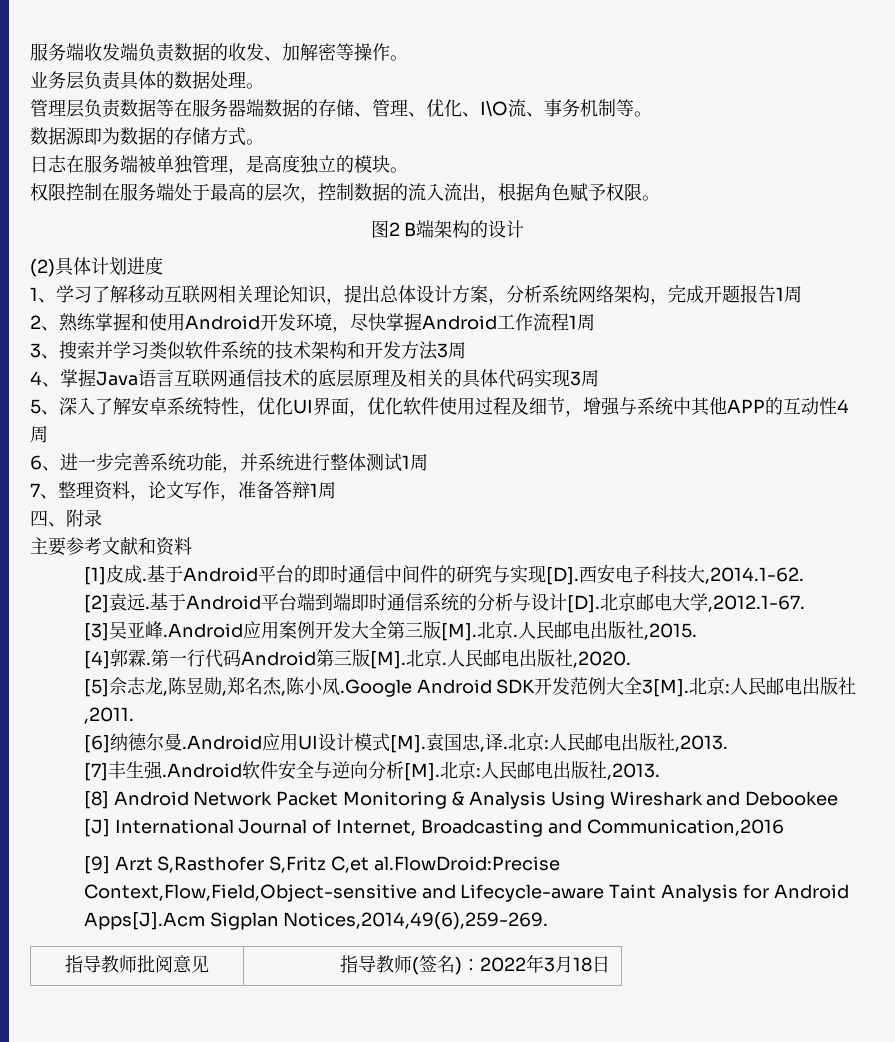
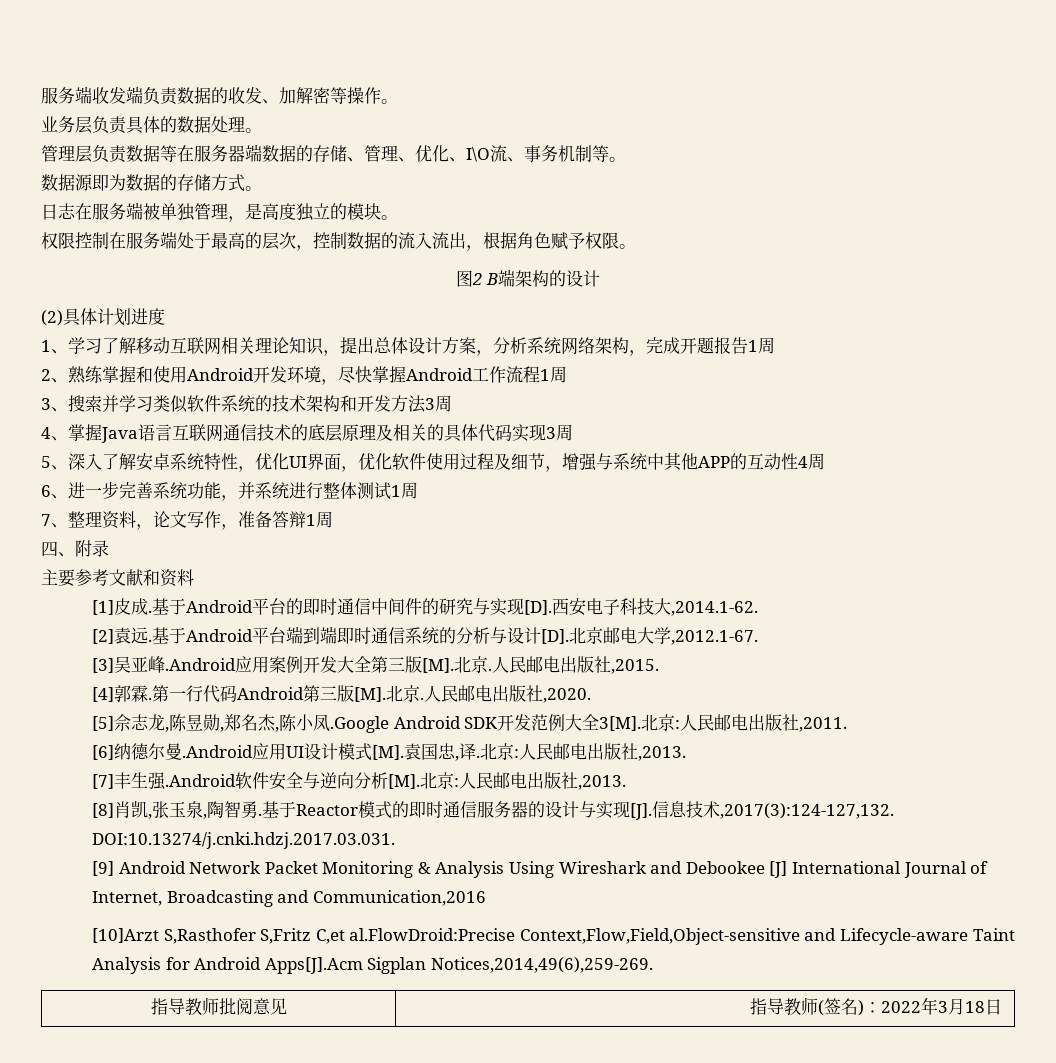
- [8] Android Network Packet Monitoring & Analysis Using Wireshark and Debookee [J] International Journal of Internet, Broadcasting and Communication,2016
+ [8]肖凯,张玉泉,陶智勇.基于Reactor模式的即时通信服务器的设计与实现[J].信息技术,2017(3):124-127,132. DOI:10.13274/j.cnki.hdzj.2017.03.031.
+ [9] Android Network Packet Monitoring & Analysis Using Wireshark and Debookee [J] International Journal of Internet, Broadcasting and Communication,2016
- [9] Arzt S,Rasthofer S,Fritz C,et al.FlowDroid:Precise Context,Flow,Field,Object-sensitive and Lifecycle-aware Taint Analysis for Android Apps[J].Acm Sigplan Notices,2014,49(6),259-269.
+ [10]Arzt S,Rasthofer S,Fritz C,et al.FlowDroid:Precise Context,Flow,Field,Object-sensitive and Lifecycle-aware Taint Analysis for Android Apps[J].Acm Sigplan Notices,2014,49(6),259-269.

